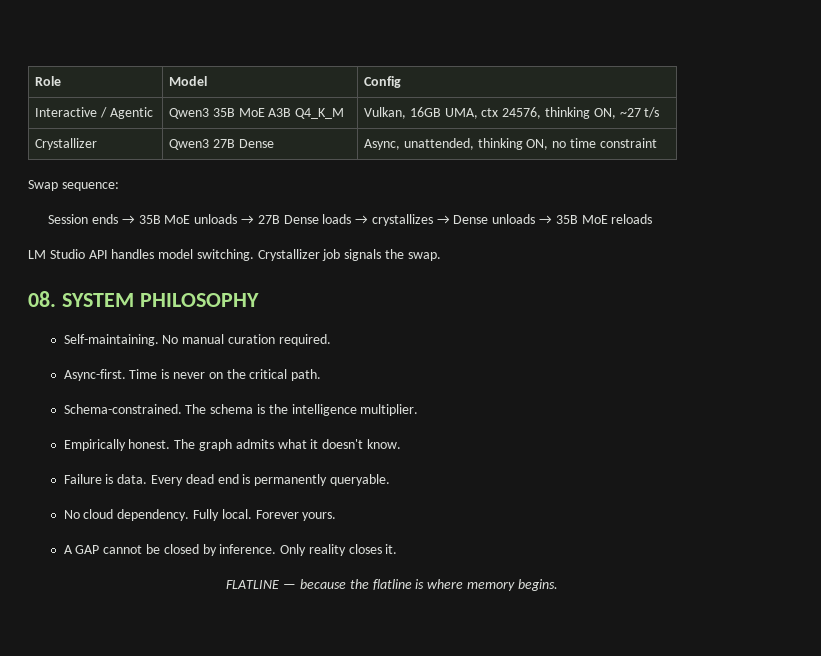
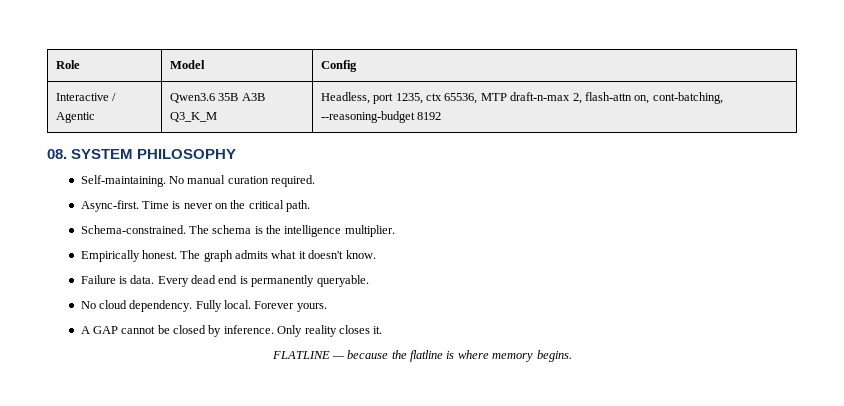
- Interactive / Agentic | Qwen3 35B MoE A3B Q4_K_M | Vulkan, 16GB UMA, ctx 24576, thinking ON, ~27 t/s
- Crystallizer | Qwen3 27B Dense | Async, unattended, thinking ON, no time constraint
- Swap sequence:
- Session ends → 35B MoE unloads → 27B Dense loads → crystallizes → Dense unloads → 35B MoE reloads
- LM Studio API handles model switching. Crystallizer job signals the swap.
+ Interactive / Agentic | Qwen3.6 35B A3B Q3_K_M | Headless, port 1235, ctx 65536, MTP draft-n-max 2, flash-attn on, cont-batching, --reasoning-budget 8192

